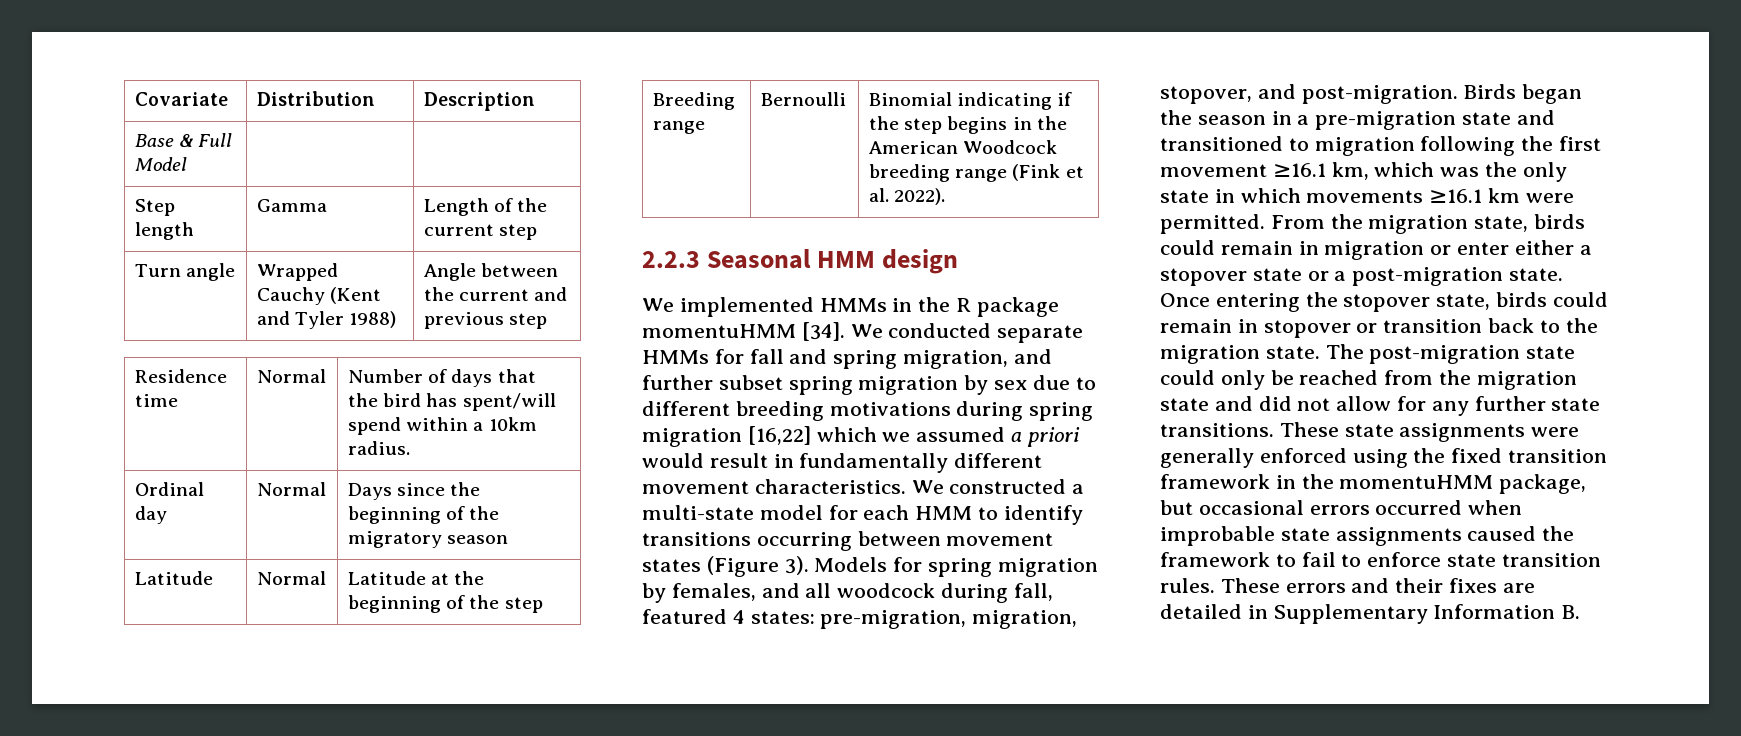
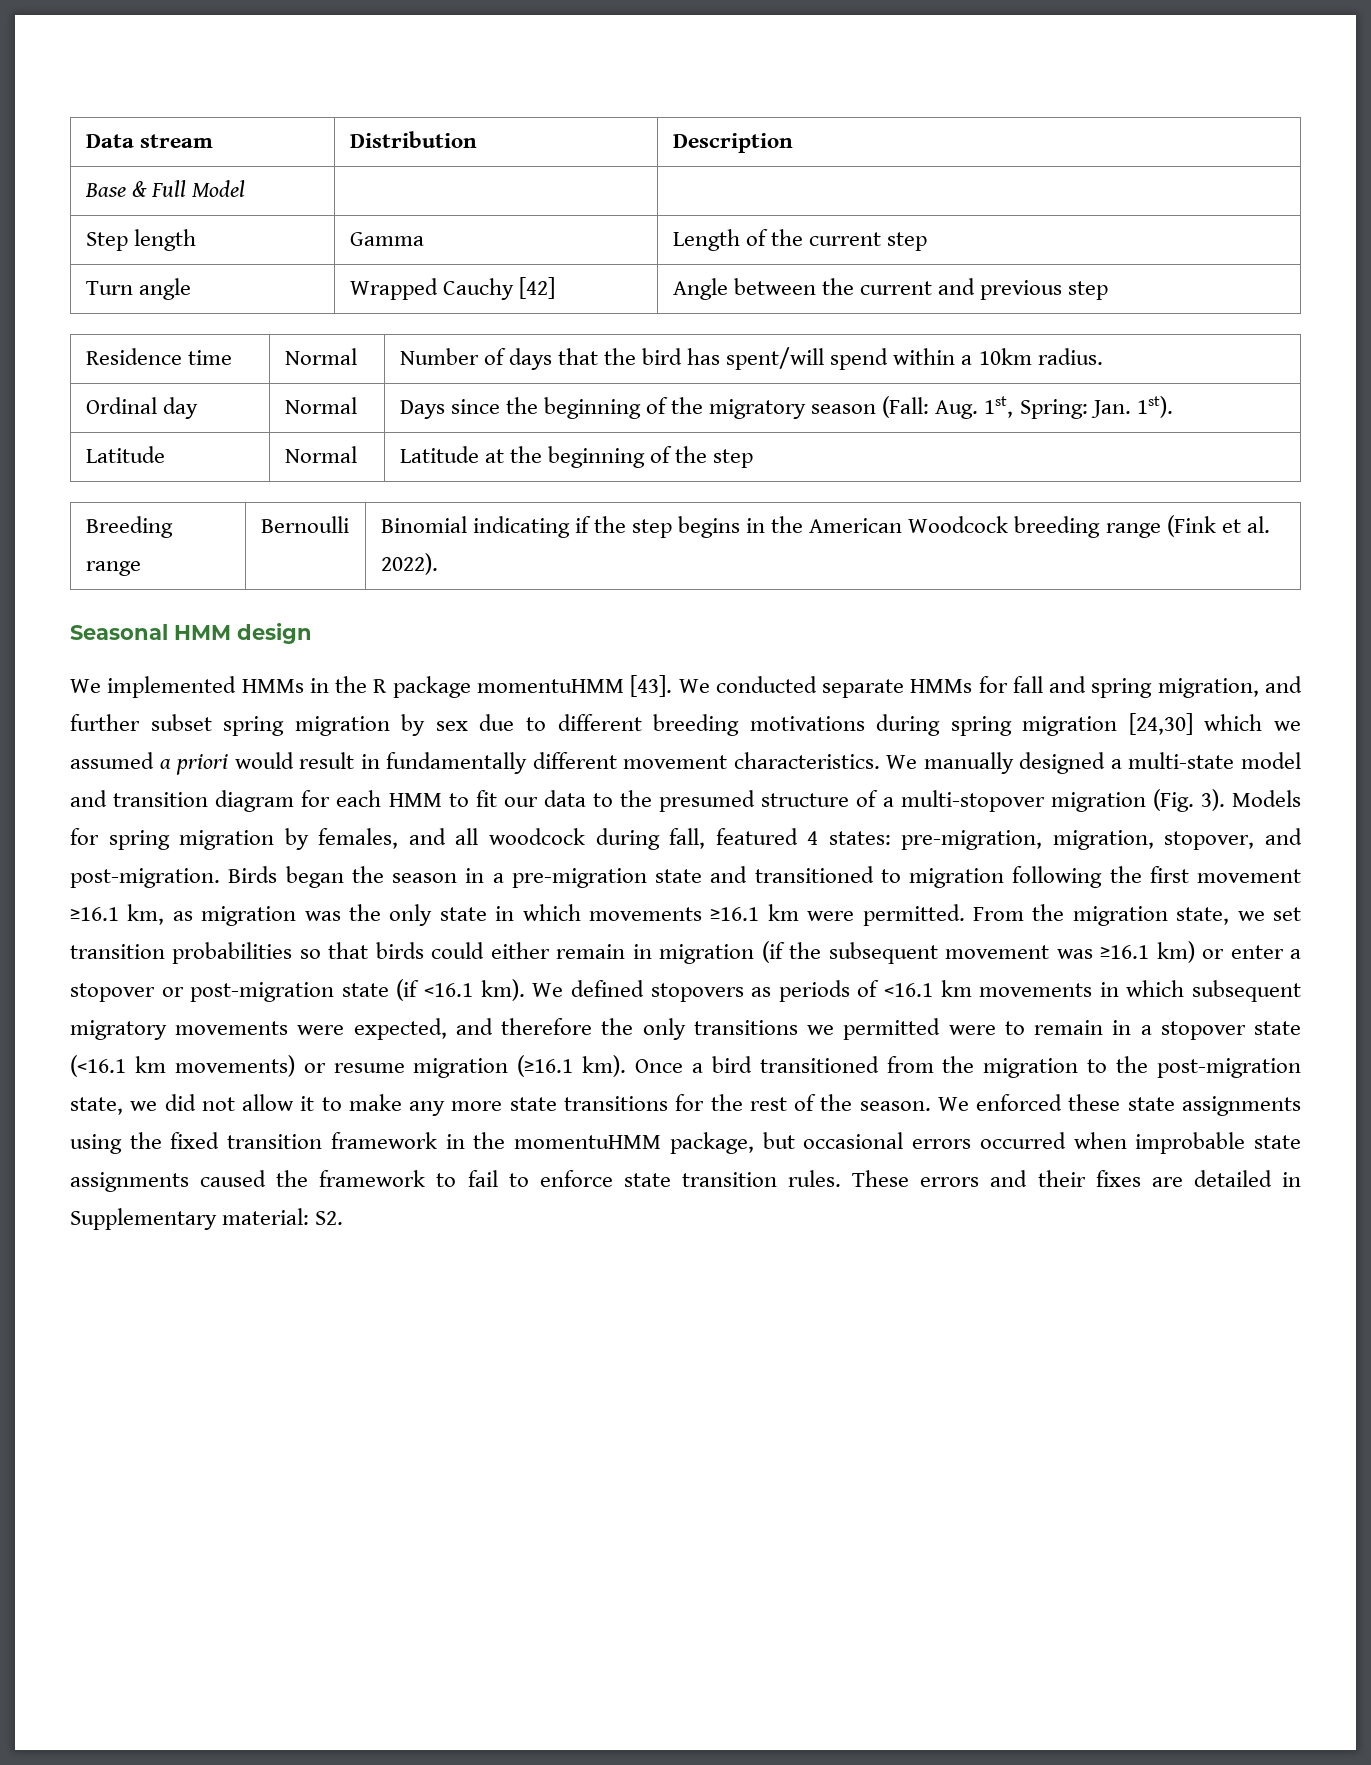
- Covariate | Distribution | Description
+ Data stream | Distribution | Description
- Turn angle | Wrapped Cauchy (Kent and Tyler 1988) | Angle between the current and previous step
+ Turn angle | Wrapped Cauchy [42] | Angle between the current and previous step
- Ordinal day | Normal | Days since the beginning of the migratory season
+ Ordinal day | Normal | Days since the beginning of the migratory season (Fall: Aug. 1st, Spring: Jan. 1st).
- 2.2.3 Seasonal HMM design
+ Seasonal HMM design
- We implemented HMMs in the R package momentuHMM [34].
+ We implemented HMMs in the R package momentuHMM [43].
- We conducted separate HMMs for fall and spring migration, and further subset spring migration by sex due to different breeding motivations during spring migration [16,22] which we assumed a priori would result in fundamentally different movement characteristics.
+ We conducted separate HMMs for fall and spring migration, and further subset spring migration by sex due to different breeding motivations during spring migration [24,30] which we assumed a priori would result in fundamentally different movement characteristics.
- We constructed a multi-state model for each HMM to identify transitions occurring between movement states (Figure 3).
+ We manually designed a multi-state model and transition diagram for each HMM to fit our data to the presumed structure of a multi-stopover migration (Fig. 3).
- Birds began the season in a pre-migration state and transitioned to migration following the first movement ≥16.1 km, which was the only state in which movements ≥16.1 km were permitted.
+ Birds began the season in a pre-migration state and transitioned to migration following the first movement ≥16.1 km, as migration was the only state in which movements ≥16.1 km were permitted.
- From the migration state, birds could remain in migration or enter either a stopover state or a post-migration state. Once entering the stopover state, birds could remain in stopover or transition back to the migration state. The post-migration state could only be reached from the migration state and did not allow for any further state transitions. These state assignments were generally enforced using the fixed transition framework in the momentuHMM package, but occasional errors occurred when improbable state assignments caused the framework to fail to enforce state transition rules.
+ From the migration state, we set transition probabilities so that birds could either remain in migration (if the subsequent movement was ≥16.1 km) or enter a stopover or post-migration state (if <16.1 km). We defined stopovers as periods of <16.1 km movements in which subsequent migratory movements were expected, and therefore the only transitions we permitted were to remain in a stopover state (<16.1 km movements) or resume migration (≥16.1 km). Once a bird transitioned from the migration to the post-migration state, we did not allow it to make any more state transitions for the rest of the season. We enforced these state assignments using the fixed transition framework in the momentuHMM package, but occasional errors occurred when improbable state assignments caused the framework to fail to enforce state transition rules.
- These errors and their fixes are detailed in Supplementary Information B.
+ These errors and their fixes are detailed in Supplementary material: S2.

